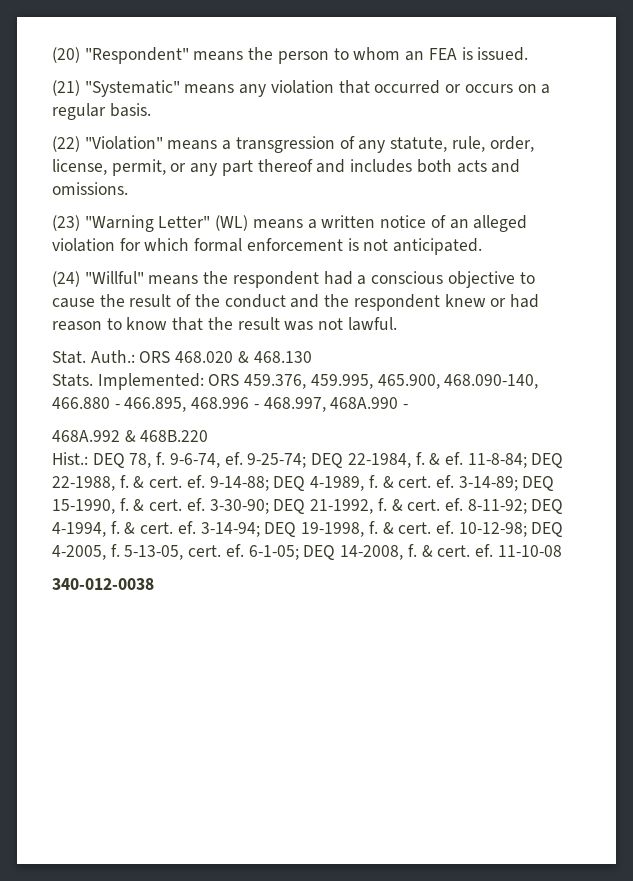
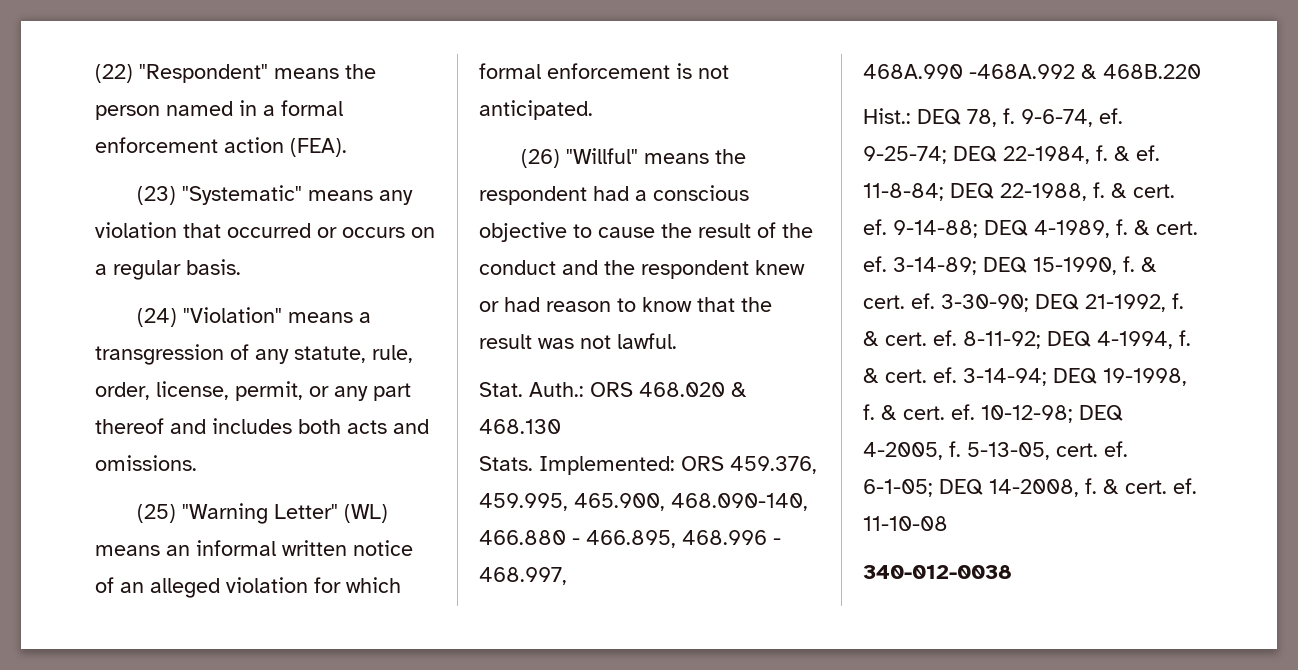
- (20) "Respondent" means the person to whom an FEA is issued.
- (21) "Systematic" means any violation that occurred or occurs on a regular basis.
+ (22) "Respondent" means the person named in a formal enforcement action (FEA).
+ (23) "Systematic" means any violation that occurred or occurs on a regular basis.
- (22) "Violation" means a transgression of any statute, rule, order, license, permit, or any part thereof and includes both acts and omissions.
+ (24) "Violation" means a transgression of any statute, rule, order, license, permit, or any part thereof and includes both acts and omissions.
- (23) "Warning Letter" (WL) means a written notice of an alleged violation for which formal enforcement is not anticipated.
+ (25) "Warning Letter" (WL) means an informal written notice of an alleged violation for which formal enforcement is not anticipated.
- (24) "Willful" means the respondent had a conscious objective to cause the result of the conduct and the respondent knew or had reason to know that the result was not lawful.
+ (26) "Willful" means the respondent had a conscious objective to cause the result of the conduct and the respondent knew or had reason to know that the result was not lawful.
- Implemented: ORS 459.376, 459.995, 465.900, 468.090-140, 466.880 - 466.895, 468.996 - 468.997, 468A.990 -
- 468A.992 & 468B.220
+ Implemented: ORS 459.376, 459.995, 465.900, 468.090-140, 466.880 - 466.895, 468.996 - 468.997,
+ 468A.990 -468A.992 & 468B.220

